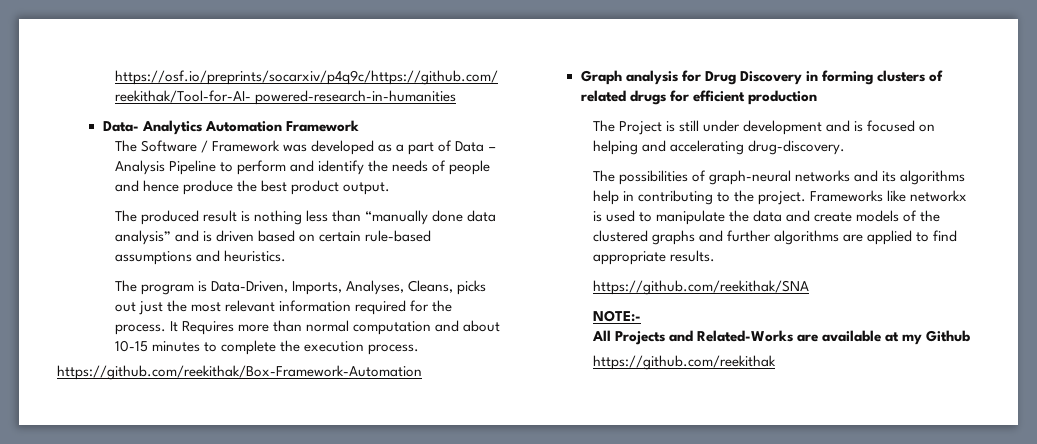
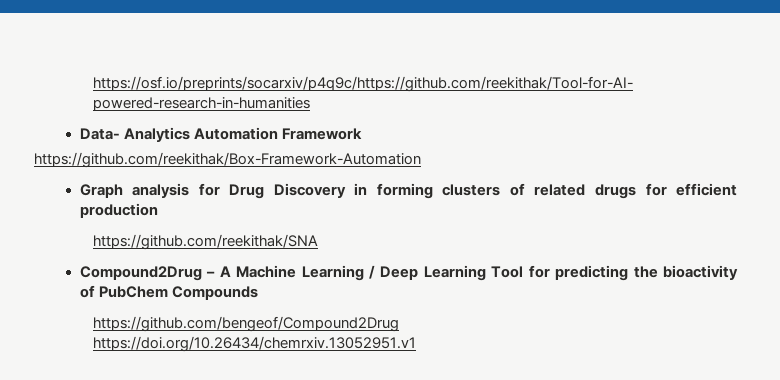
- The Software / Framework was developed as a part of Data – Analysis Pipeline to perform and identify the needs of people and hence produce the best product output.
- The produced result is nothing less than “manually done data analysis” and is driven based on certain rule-based assumptions and heuristics.
- The program is Data-Driven, Imports, Analyses, Cleans, picks out just the most relevant information required for the process. It Requires more than normal computation and about 10-15 minutes to complete the execution process.
- The Project is still under development and is focused on helping and accelerating drug-discovery.
- The possibilities of graph-neural networks and its algorithms help in contributing to the project. Frameworks like networkx is used to manipulate the data and create models of the clustered graphs and further algorithms are applied to find appropriate results.
  https://github.com/reekithak/SNA
- NOTE:-
- All Projects and Related-Works are available at my Github
- https://github.com/reekithak
+ Compound2Drug – A Machine Learning / Deep Learning Tool for predicting the bioactivity of PubChem Compounds
+ https://github.com/bengeof/Compound2Drug
+ https://doi.org/10.26434/chemrxiv.13052951.v1

